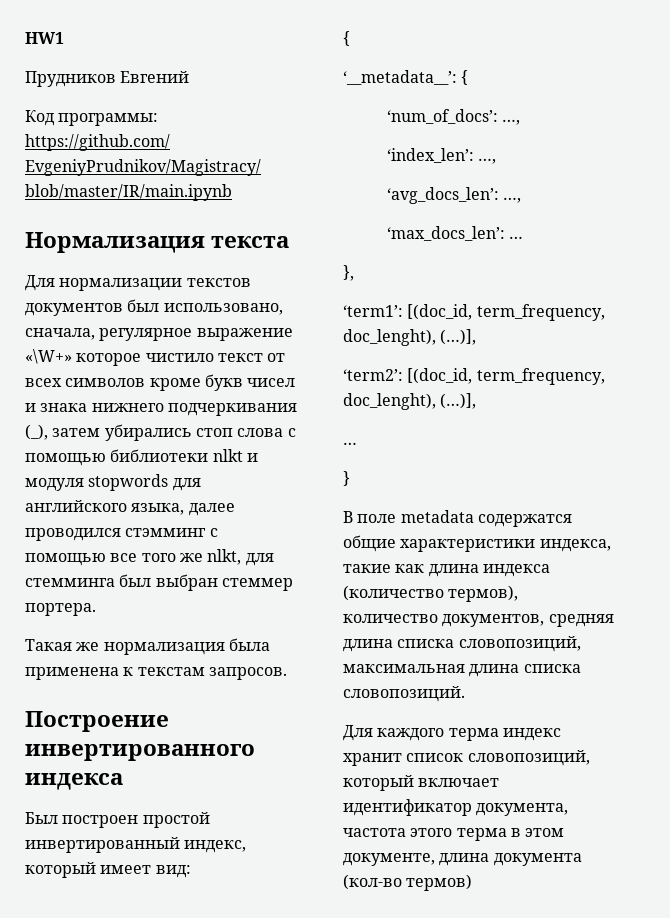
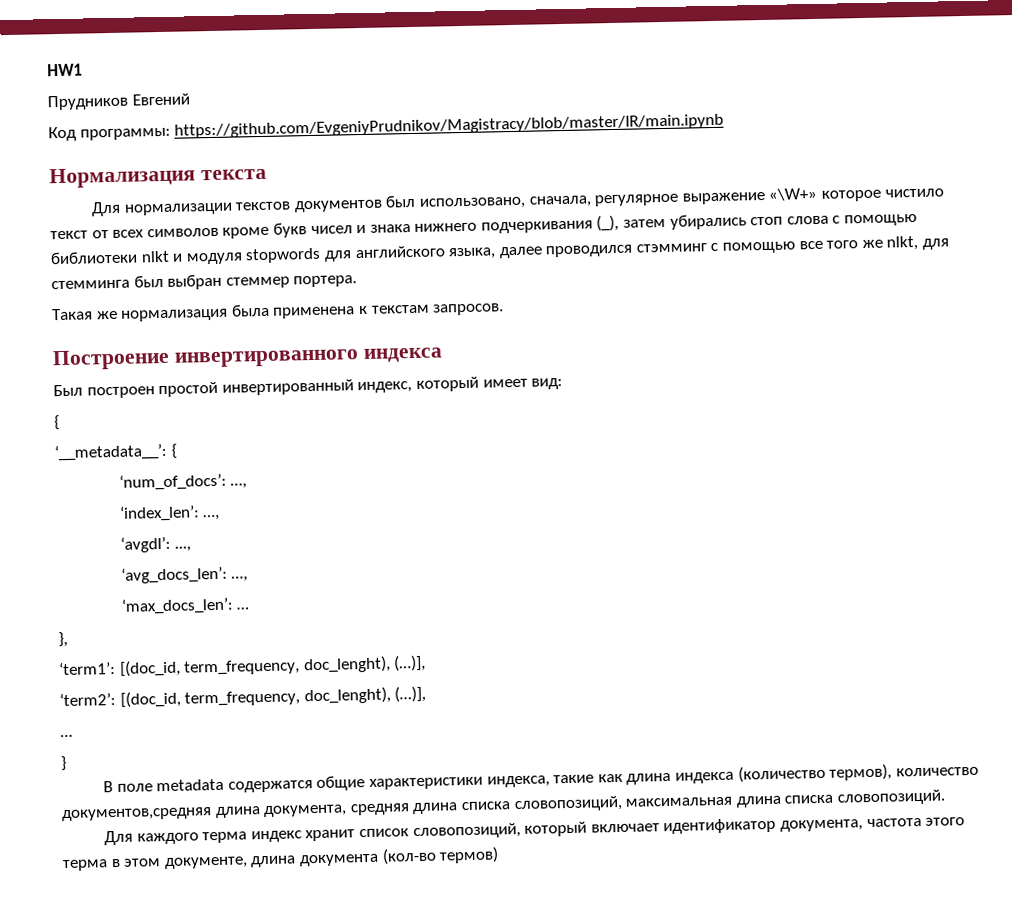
+ ‘avgdl’: ...,
- В поле metadata содержатся общие характеристики индекса, такие как длина индекса (количество термов), количество документов, средняя длина списка словопозиций, максимальная длина списка словопозиций.
+ В поле metadata содержатся общие характеристики индекса, такие как длина индекса (количество термов), количество документов,средняя длина документа, средняя длина списка словопозиций, максимальная длина списка словопозиций.

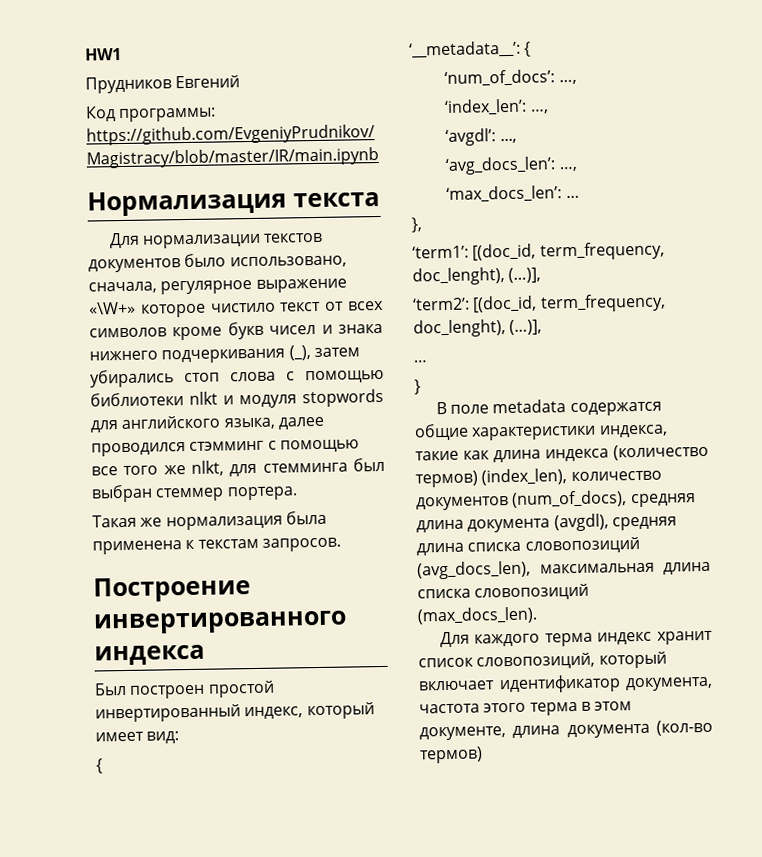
- Для нормализации текстов документов был использовано, сначала, регулярное выражение «\W+» которое чистило текст от всех символов кроме букв чисел и знака нижнего подчеркивания (_), затем убирались стоп слова с помощью библиотеки nlkt и модуля stopwords для английского языка, далее проводился стэмминг с помощью все того же nlkt, для стемминга был выбран стеммер портера.
+ Для нормализации текстов документов было использовано, сначала, регулярное выражение «\W+» которое чистило текст от всех символов кроме букв чисел и знака нижнего подчеркивания (_), затем убирались стоп слова с помощью библиотеки nlkt и модуля stopwords для английского языка, далее проводился стэмминг с помощью все того же nlkt, для стемминга был выбран стеммер портера.
- В поле metadata содержатся общие характеристики индекса, такие как длина индекса (количество термов), количество документов,средняя длина документа, средняя длина списка словопозиций, максимальная длина списка словопозиций.
+ В поле metadata содержатся общие характеристики индекса, такие как длина индекса (количество термов) (index_len), количество документов (num_of_docs), средняя длина документа (avgdl), средняя длина списка словопозиций (avg_docs_len), максимальная длина списка словопозиций (max_docs_len).

